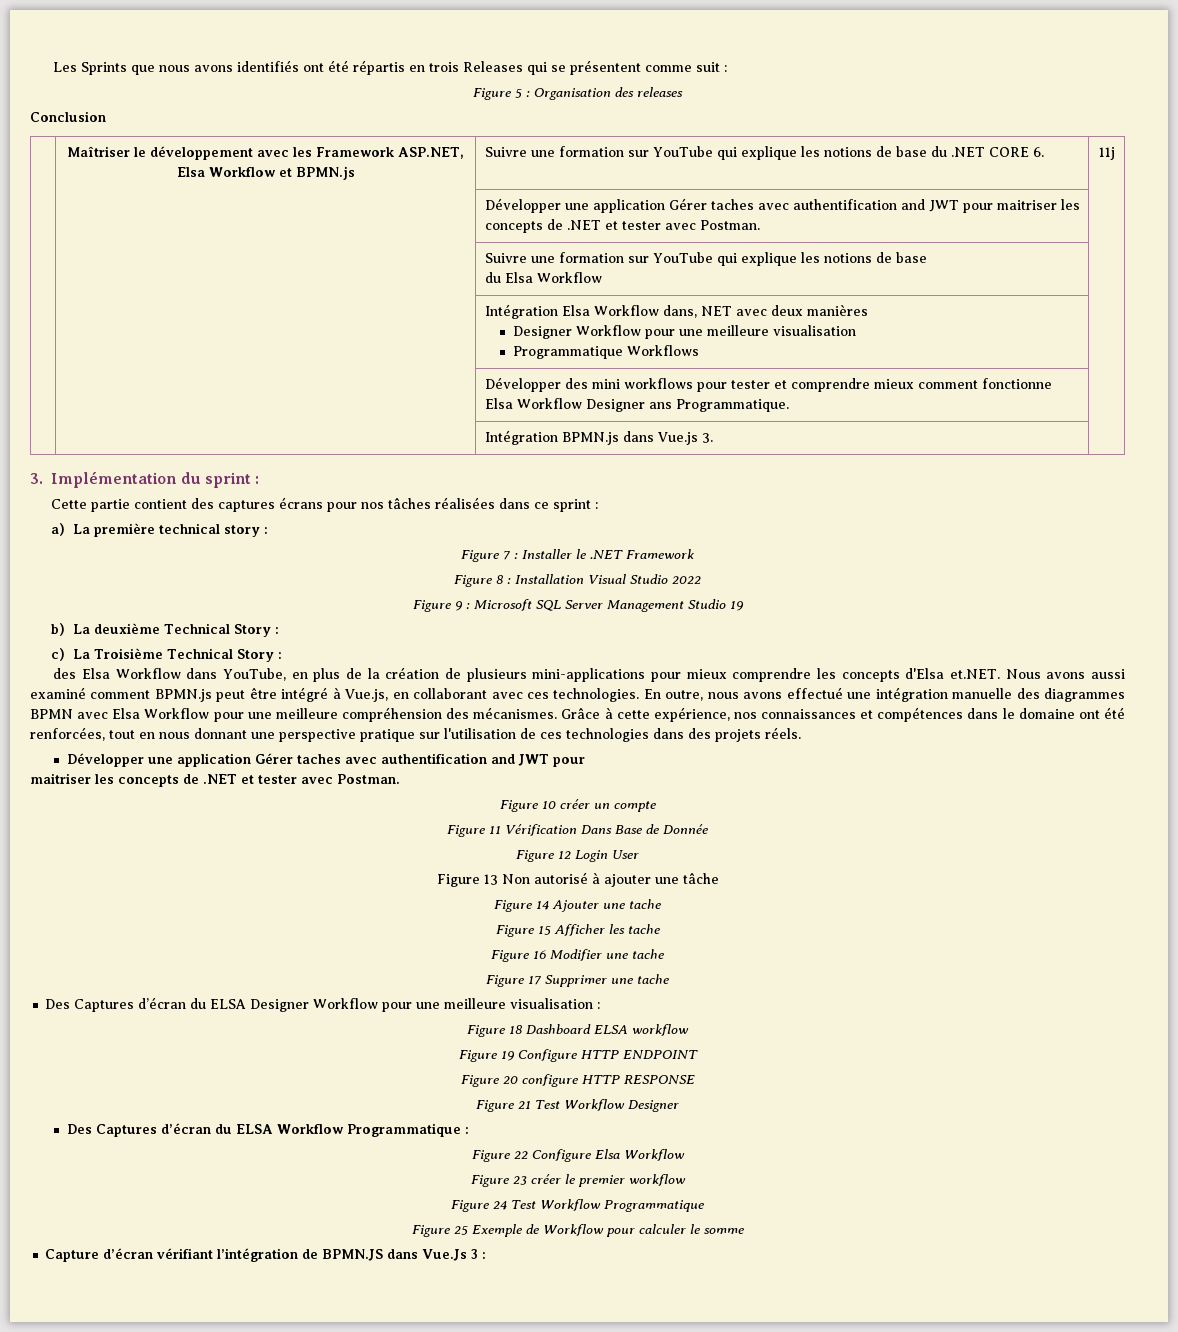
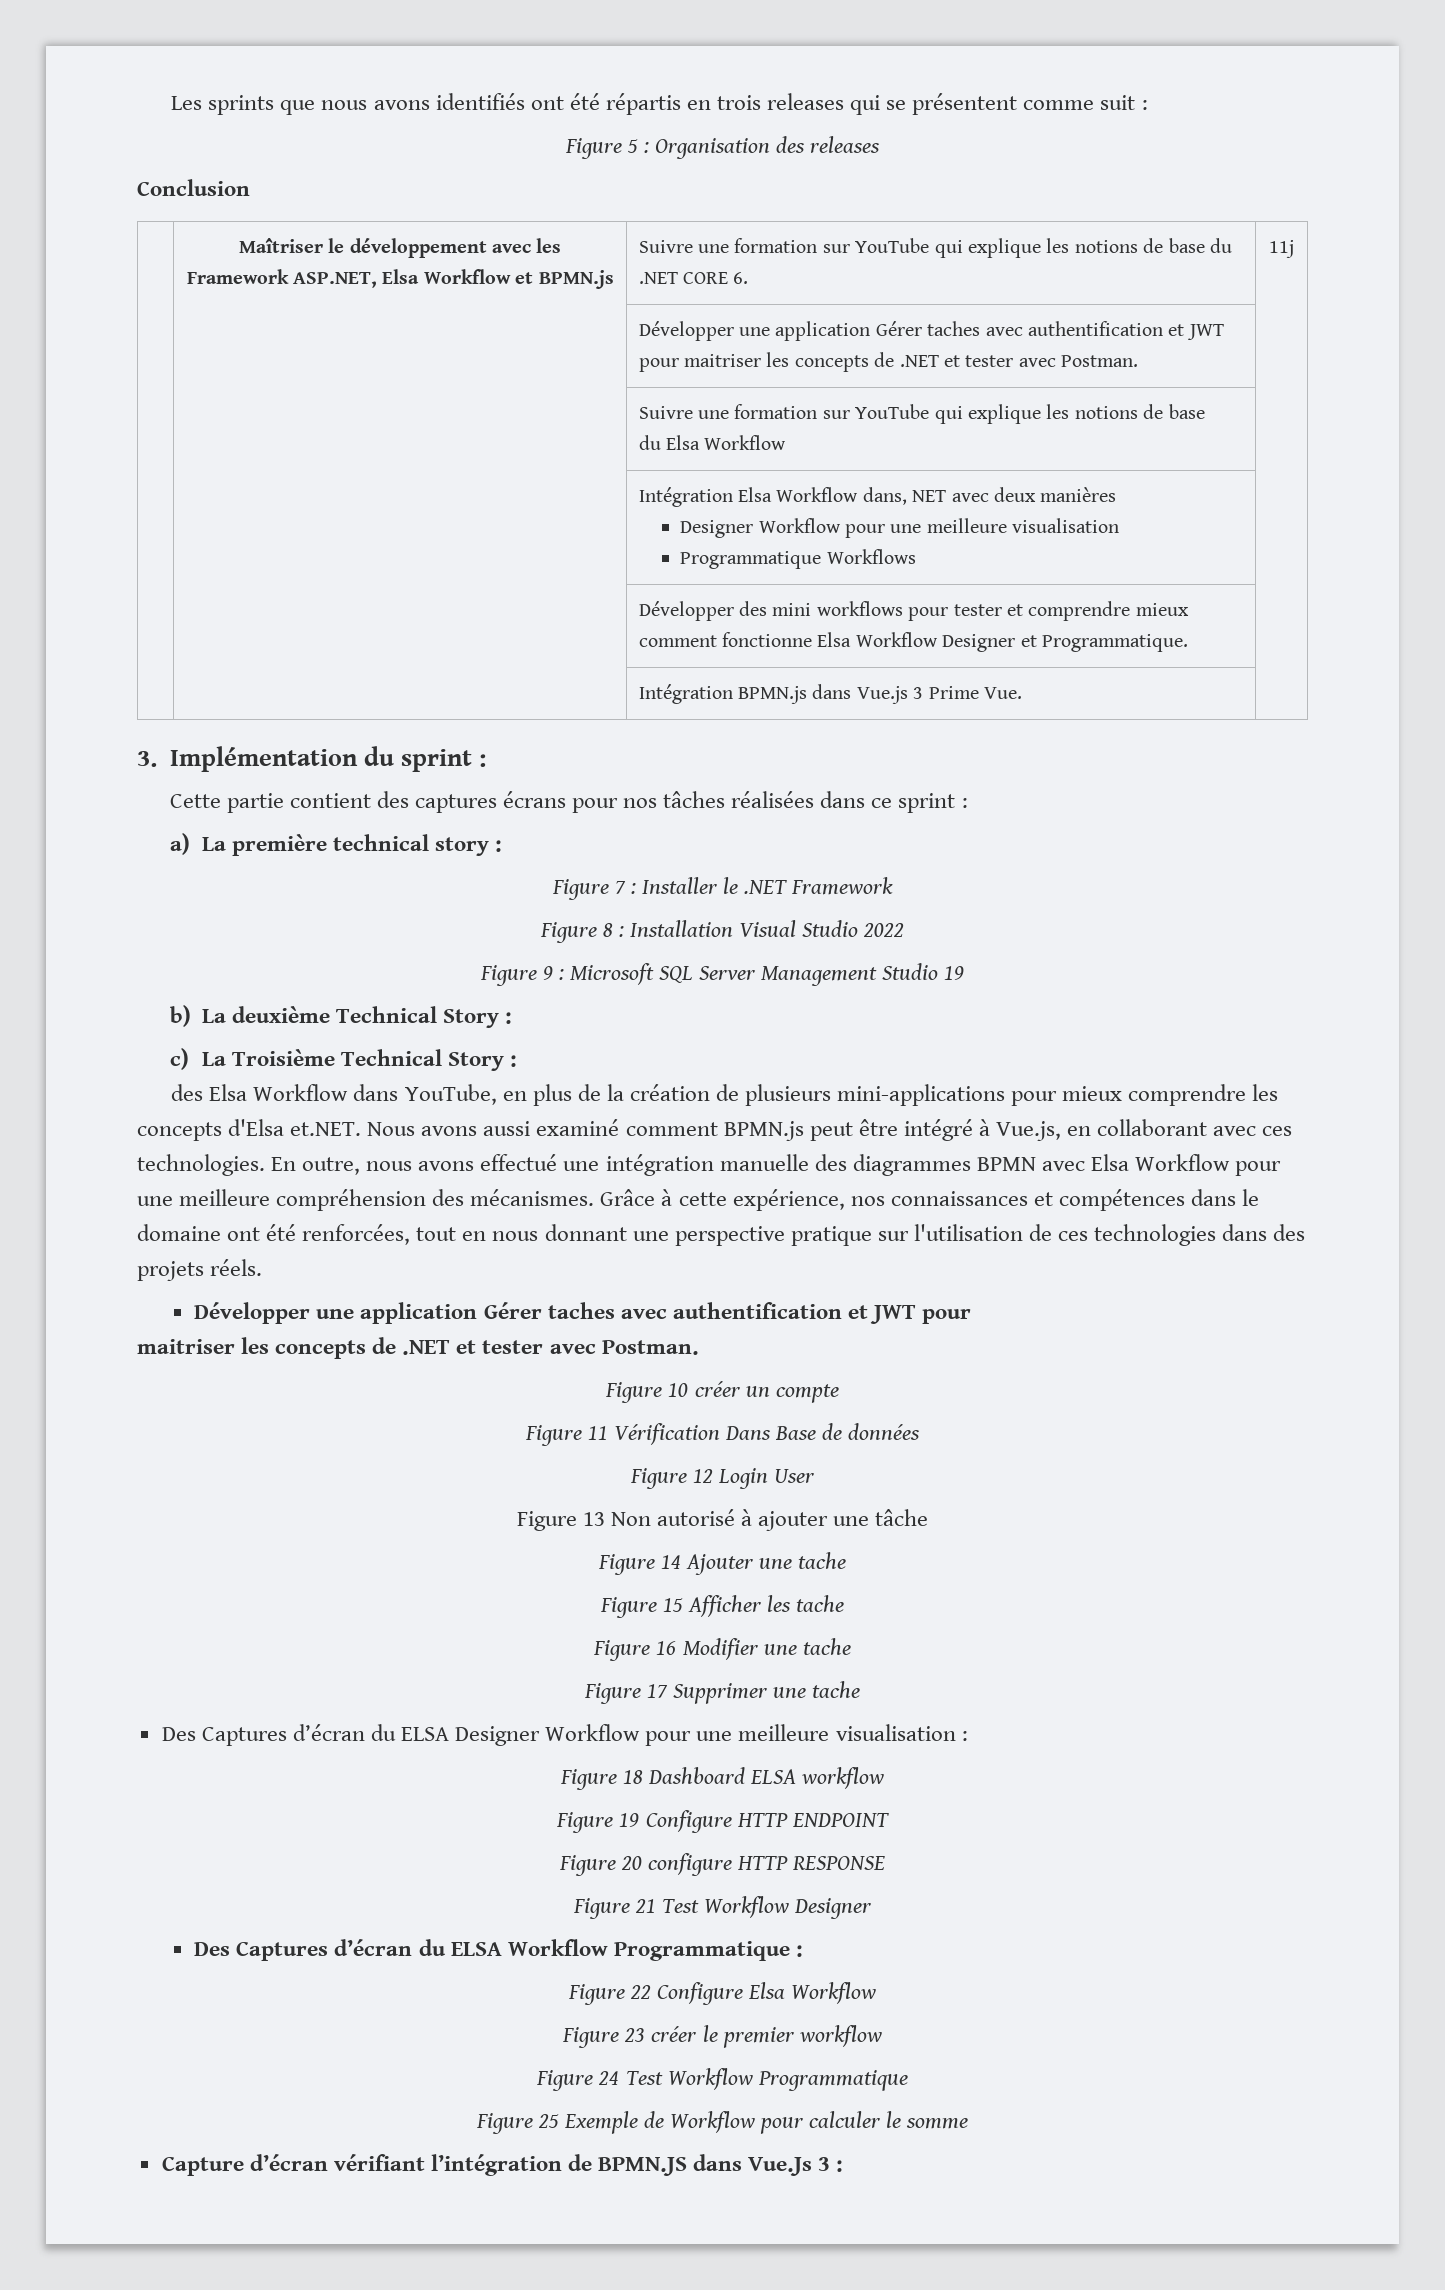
- Les Sprints que nous avons identifiés ont été répartis en trois Releases qui se présentent comme suit :
+ Les sprints que nous avons identifiés ont été répartis en trois releases qui se présentent comme suit :
- | | Développer une application Gérer taches avec authentification and JWT pour maitriser les concepts de .NET et tester avec Postman. |
+ | | Développer une application Gérer taches avec authentification et JWT pour maitriser les concepts de .NET et tester avec Postman. |
- | | Développer des mini workflows pour tester et comprendre mieux comment fonctionne Elsa Workflow Designer ans Programmatique. |
+ | | Développer des mini workflows pour tester et comprendre mieux comment fonctionne Elsa Workflow Designer et Programmatique. |
- | | Intégration BPMN.js dans Vue.js 3. |
+ | | Intégration BPMN.js dans Vue.js 3 Prime Vue. |
  Grâce à cette expérience, nos connaissances et compétences dans le domaine ont été renforcées, tout en nous donnant une perspective pratique sur l'utilisation de ces technologies dans des projets réels.
- Développer une application Gérer taches avec authentification and JWT pour
+ Développer une application Gérer taches avec authentification et JWT pour
- Figure 11 Vérification Dans Base de Donnée
+ Figure 11 Vérification Dans Base de données

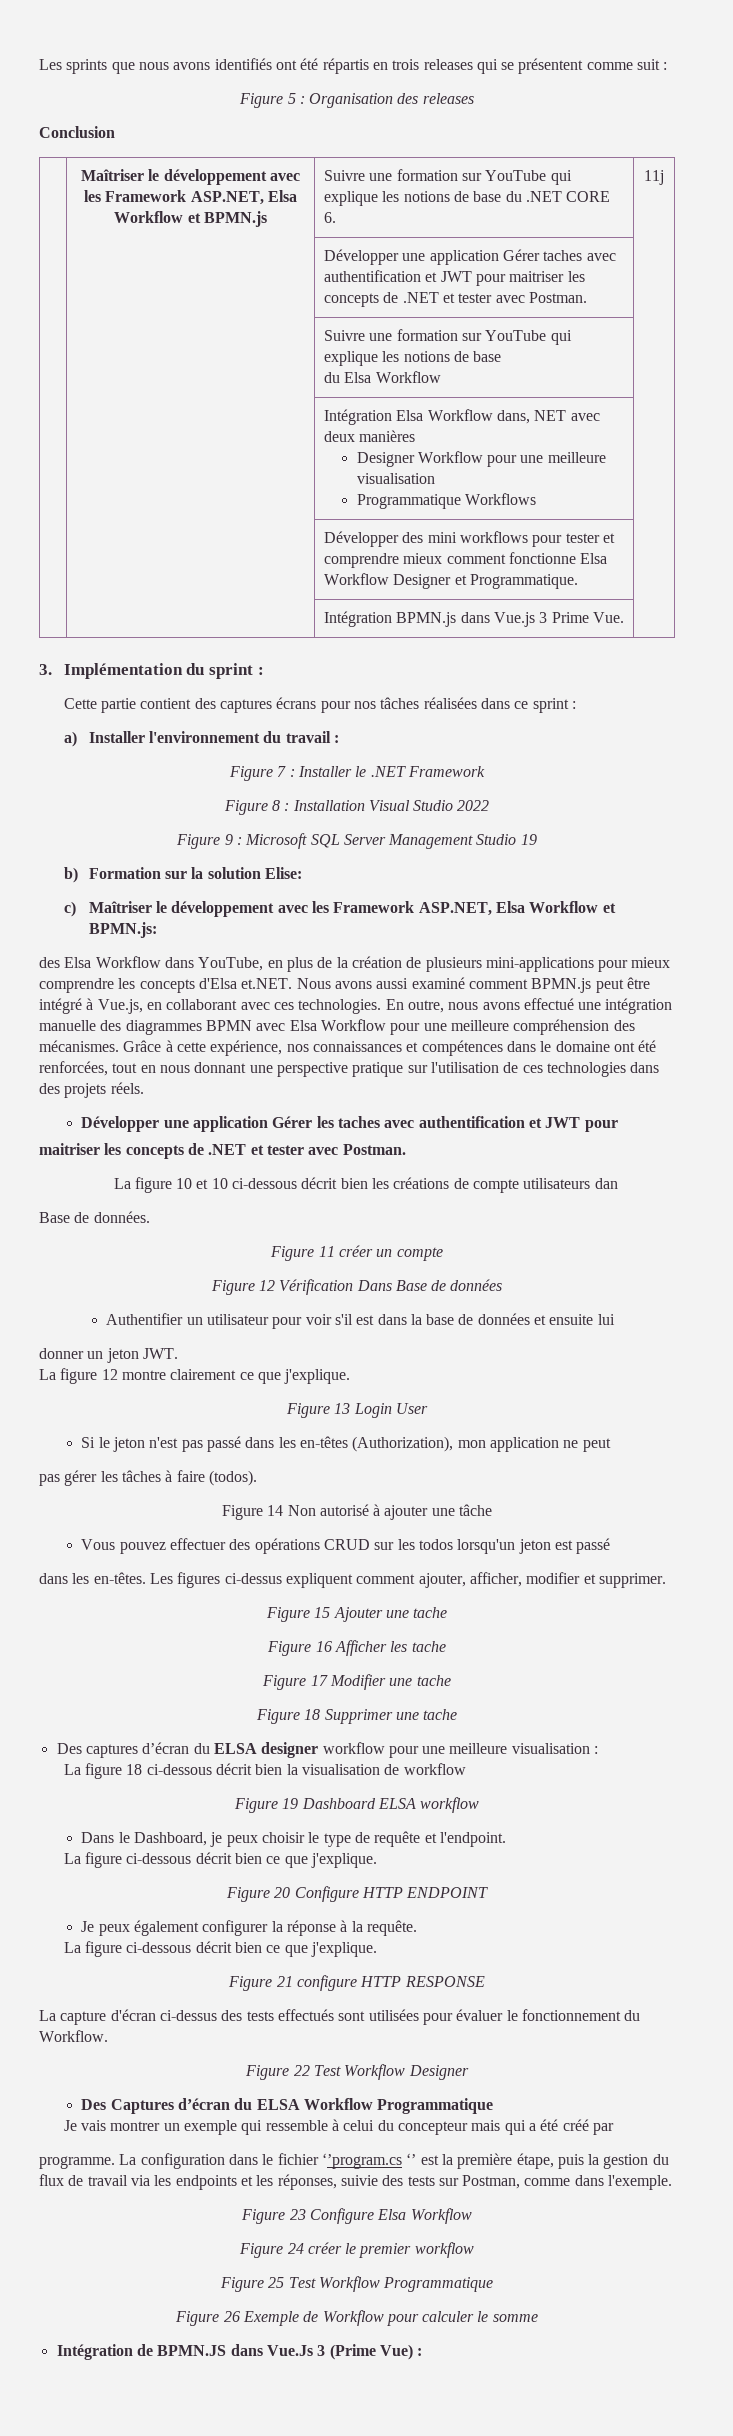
- a) La première technical story :
+ a) Installer l'environnement du travail :
- b) La deuxième Technical Story :
- c) La Troisième Technical Story :
+ b) Formation sur la solution Elise:
+ c) Maîtriser le développement avec les Framework ASP.NET, Elsa Workflow et BPMN.js:
  Grâce à cette expérience, nos connaissances et compétences dans le domaine ont été renforcées, tout en nous donnant une perspective pratique sur l'utilisation de ces technologies dans des projets réels.
- Développer une application Gérer taches avec authentification et JWT pour
+ Développer une application Gérer les taches avec authentification et JWT pour
- Figure 10 créer un compte
+ La figure 10 et 10 ci-dessous décrit bien les créations de compte utilisateurs dan
+ Base de données.
+ Figure 11 créer un compte
- Figure 11 Vérification Dans Base de données
+ Figure 12 Vérification Dans Base de données
- Figure 12 Login User
+ Authentifier un utilisateur pour voir s'il est dans la base de données et ensuite lui
+ donner un jeton JWT.
+ La figure 12 montre clairement ce que j'explique.
+ Figure 13 Login User
- Figure 13 Non autorisé à ajouter une tâche
+ Si le jeton n'est pas passé dans les en-têtes (Authorization), mon application ne peut
+ pas gérer les tâches à faire (todos).
+ Figure 14 Non autorisé à ajouter une tâche
- Figure 14 Ajouter une tache
+ Vous pouvez effectuer des opérations CRUD sur les todos lorsqu'un jeton est passé
+ dans les en-têtes. Les figures ci-dessus expliquent comment ajouter, afficher, modifier et supprimer.
+ Figure 15 Ajouter une tache
- Figure 15 Afficher les tache
+ Figure 16 Afficher les tache
- Figure 16 Modifier une tache
+ Figure 17 Modifier une tache
- Figure 17 Supprimer une tache
+ Figure 18 Supprimer une tache
- Des Captures d’écran du ELSA Designer Workflow pour une meilleure visualisation :
+ Des captures d’écran du ELSA designer workflow pour une meilleure visualisation :
- Figure 18 Dashboard ELSA workflow
+ La figure 18 ci-dessous décrit bien la visualisation de workflow
+ Figure 19 Dashboard ELSA workflow
- Figure 19 Configure HTTP ENDPOINT
+ Dans le Dashboard, je peux choisir le type de requête et l'endpoint.
+ La figure ci-dessous décrit bien ce que j'explique.
+ Figure 20 Configure HTTP ENDPOINT
- Figure 20 configure HTTP RESPONSE
+ Je peux également configurer la réponse à la requête.
+ La figure ci-dessous décrit bien ce que j'explique.
+ Figure 21 configure HTTP RESPONSE
- Figure 21 Test Workflow Designer
+ La capture d'écran ci-dessus des tests effectués sont utilisées pour évaluer le fonctionnement du Workflow.
+ Figure 22 Test Workflow Designer
- Des Captures d’écran du ELSA Workflow Programmatique :
- Figure 22 Configure Elsa Workflow
+ Des Captures d’écran du ELSA Workflow Programmatique
+ Je vais montrer un exemple qui ressemble à celui du concepteur mais qui a été créé par
+ programme. La configuration dans le fichier ‘’program.cs ‘’ est la première étape, puis la gestion du flux de travail via les endpoints et les réponses, suivie des tests sur Postman, comme dans l'exemple.
+ Figure 23 Configure Elsa Workflow
- Figure 23 créer le premier workflow
+ Figure 24 créer le premier workflow
- Figure 24 Test Workflow Programmatique
+ Figure 25 Test Workflow Programmatique
- Figure 25 Exemple de Workflow pour calculer le somme
+ Figure 26 Exemple de Workflow pour calculer le somme
- Capture d’écran vérifiant l’intégration de BPMN.JS dans Vue.Js 3 :
+ Intégration de BPMN.JS dans Vue.Js 3 (Prime Vue) :

